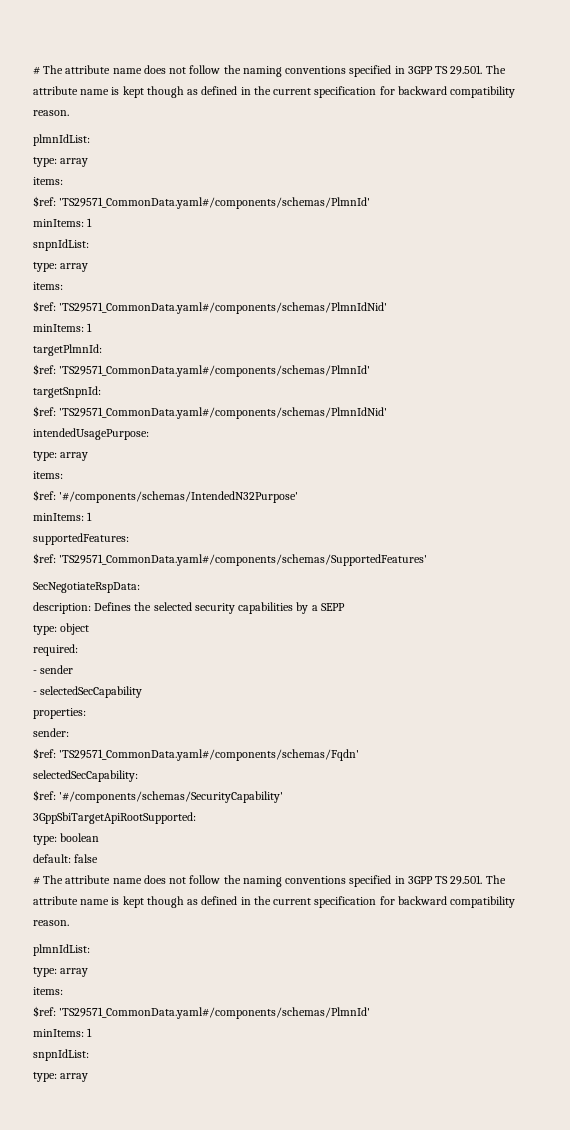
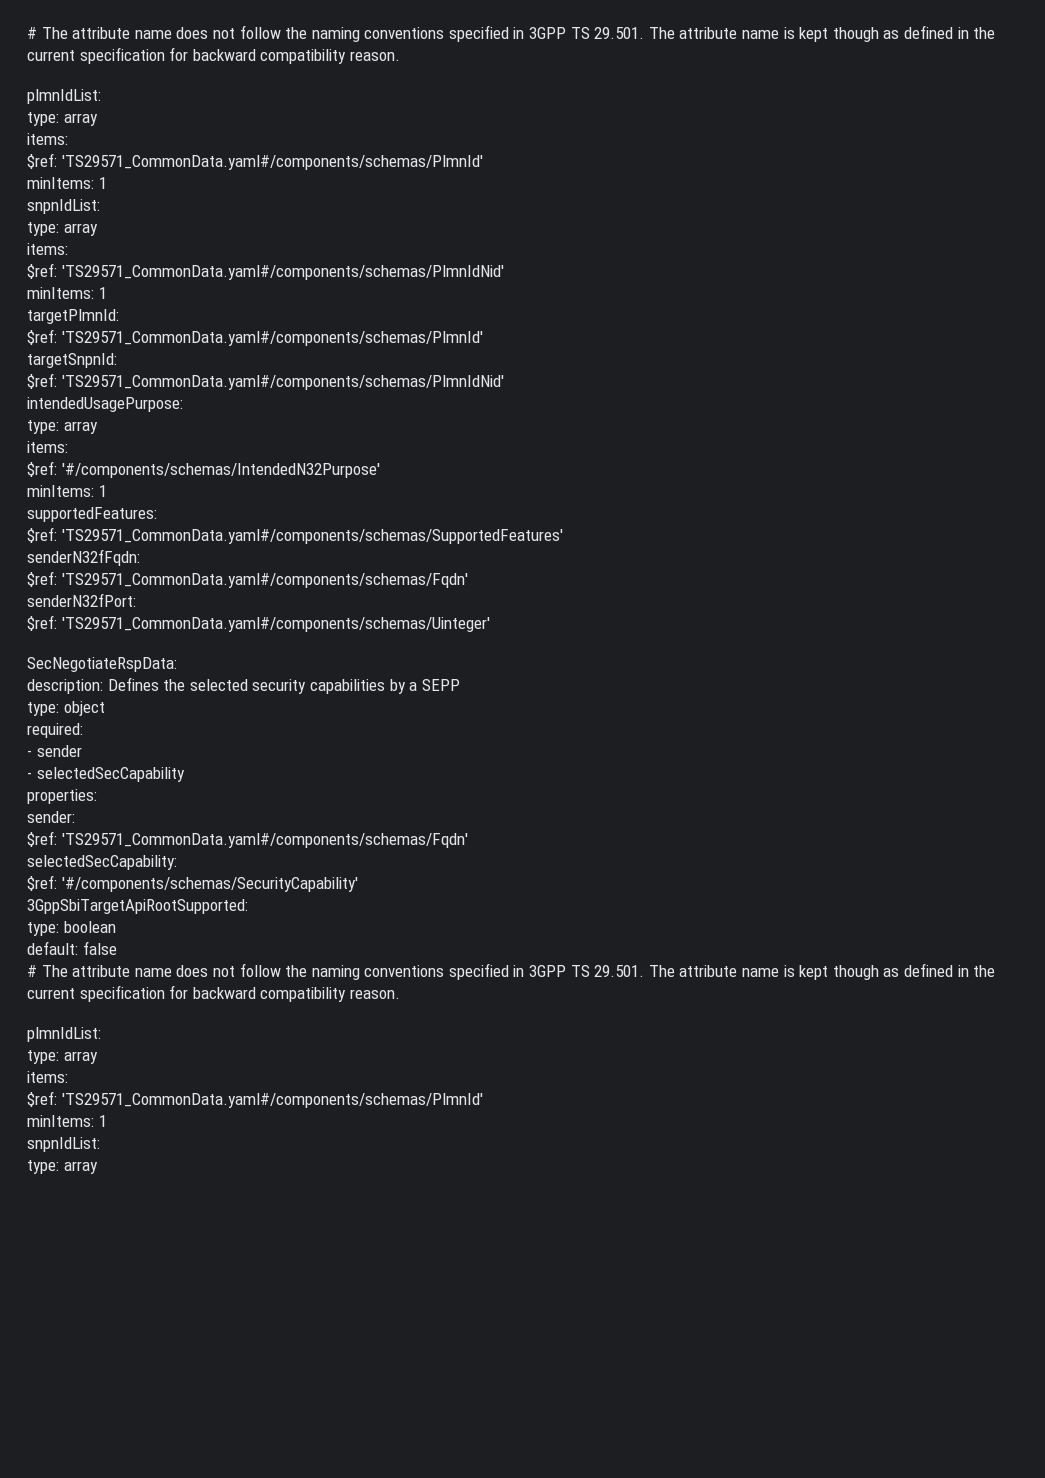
+ senderN32fFqdn:
+ $ref: 'TS29571_CommonData.yaml#/components/schemas/Fqdn'
+ senderN32fPort:
+ $ref: 'TS29571_CommonData.yaml#/components/schemas/Uinteger'

